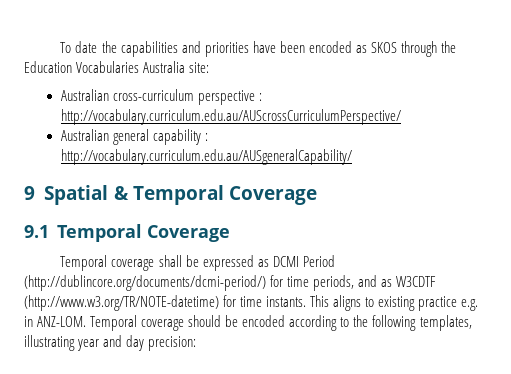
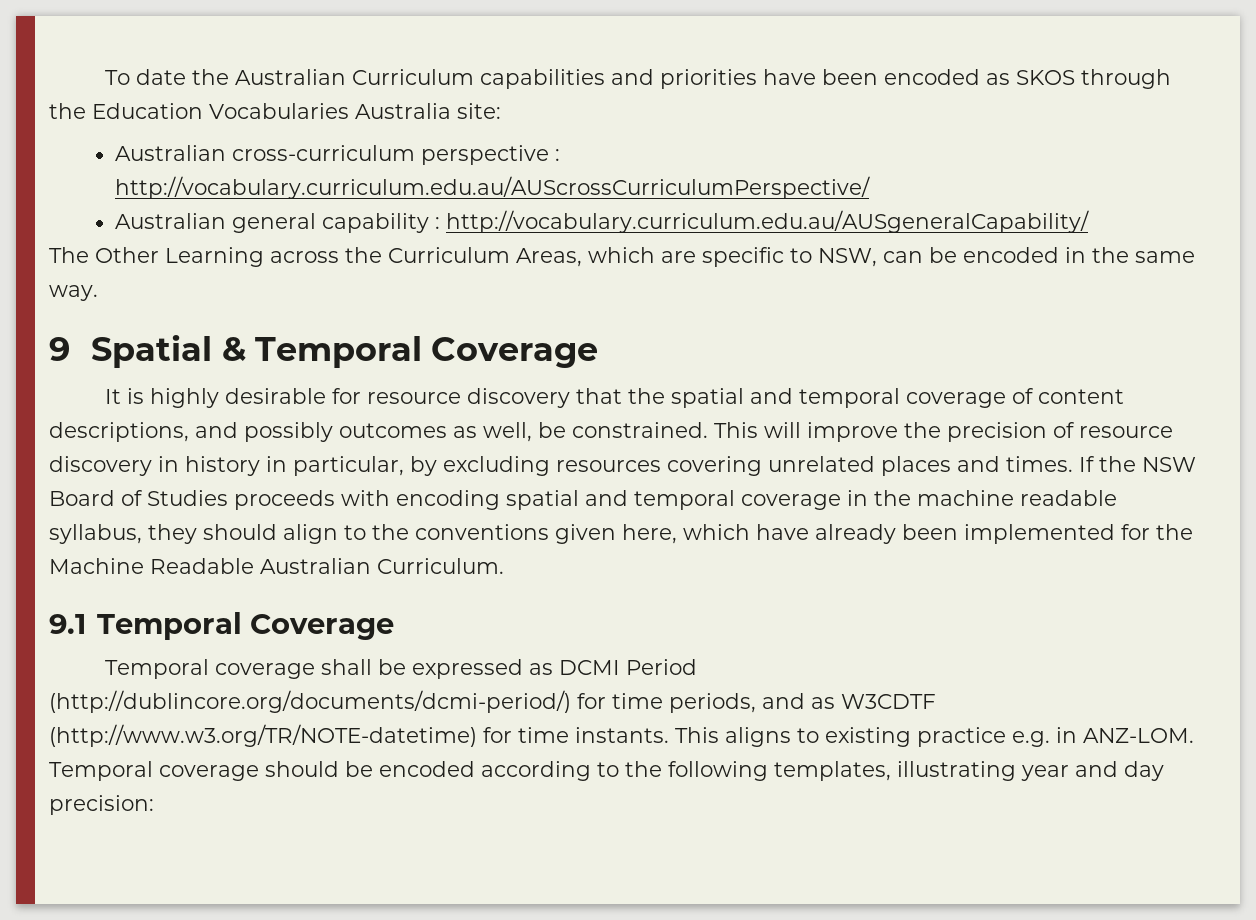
- To date the capabilities and priorities have been encoded as SKOS through the Education Vocabularies Australia site:
+ To date the Australian Curriculum capabilities and priorities have been encoded as SKOS through the Education Vocabularies Australia site:
+ The Other Learning across the Curriculum Areas, which are specific to NSW, can be encoded in the same way.
+ It is highly desirable for resource discovery that the spatial and temporal coverage of content descriptions, and possibly outcomes as well, be constrained. This will improve the precision of resource discovery in history in particular, by excluding resources covering unrelated places and times. If the NSW Board of Studies proceeds with encoding spatial and temporal coverage in the machine readable syllabus, they should align to the conventions given here, which have already been implemented for the Machine Readable Australian Curriculum.

